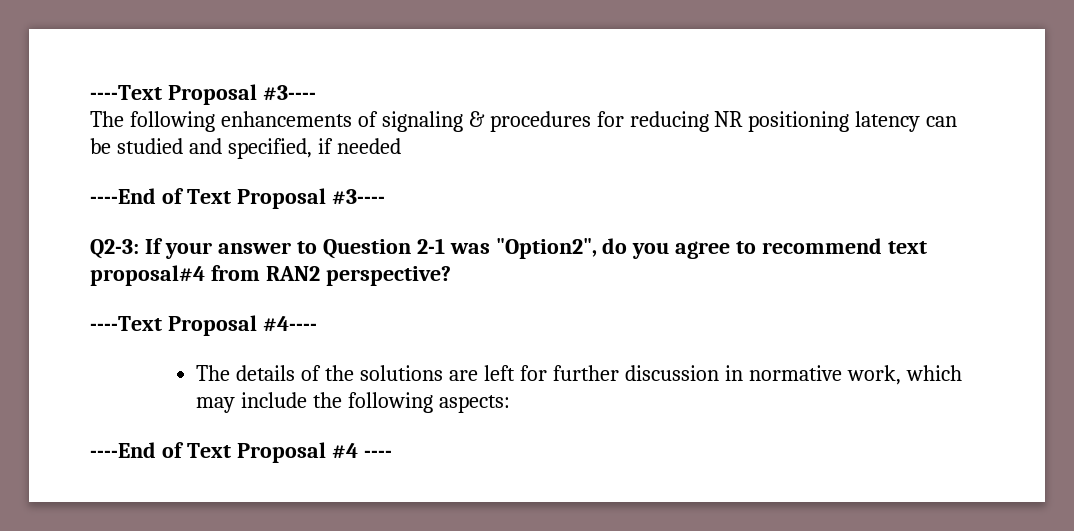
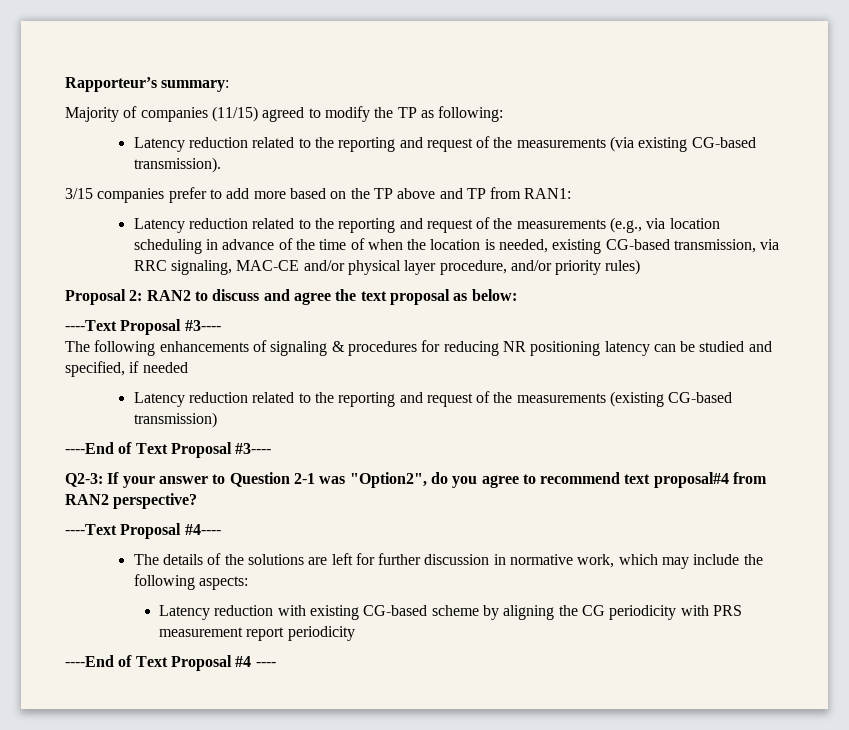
+ Rapporteur’s summary:
+ Majority of companies (11/15) agreed to modify the TP as following:
+ Latency reduction related to the reporting and request of the measurements (via existing CG-based transmission).
+ 3/15 companies prefer to add more based on the TP above and TP from RAN1:
+ Latency reduction related to the reporting and request of the measurements (e.g., via location scheduling in advance of the time of when the location is needed, existing CG-based transmission, via RRC signaling, MAC-CE and/or physical layer procedure, and/or priority rules)
+ Proposal 2: RAN2 to discuss and agree the text proposal as below:
+ Latency reduction related to the reporting and request of the measurements (existing CG-based transmission)
+ Latency reduction with existing CG-based scheme by aligning the CG periodicity with PRS measurement report periodicity

